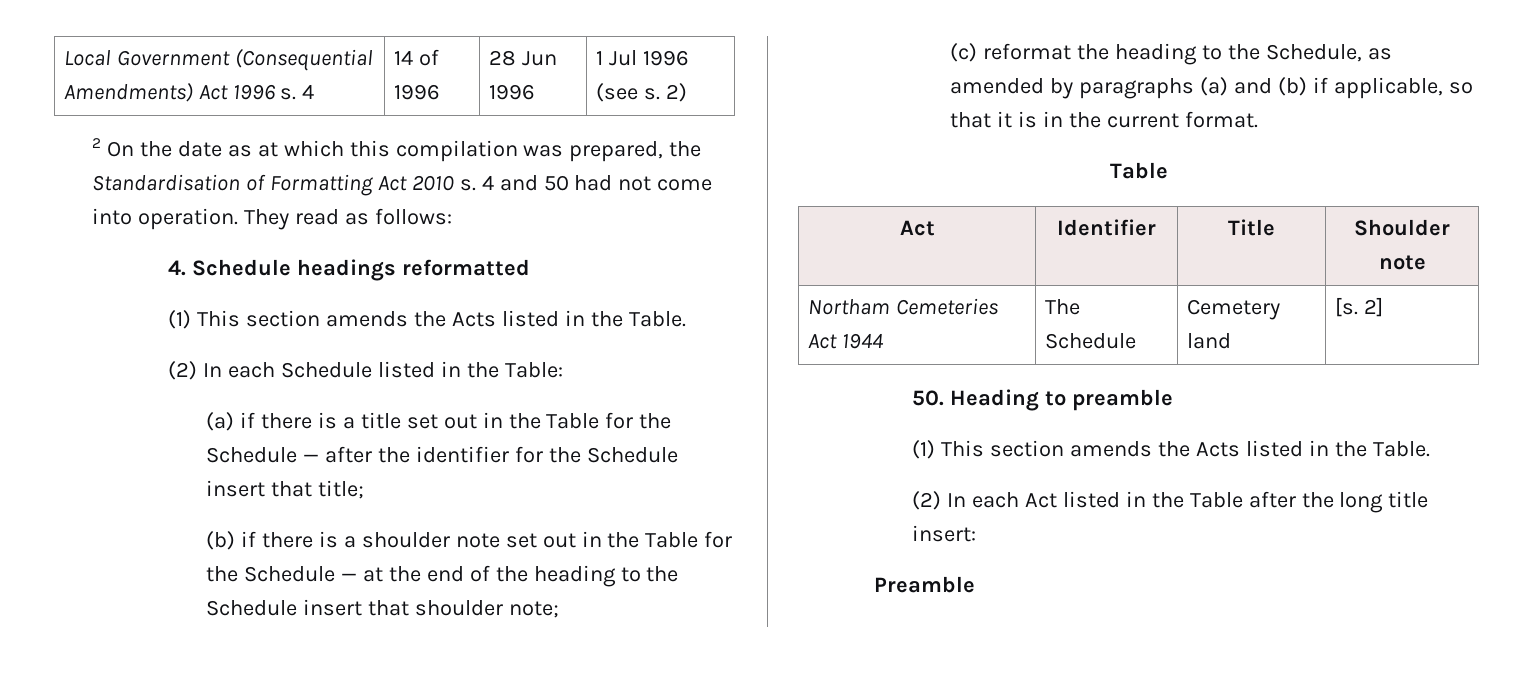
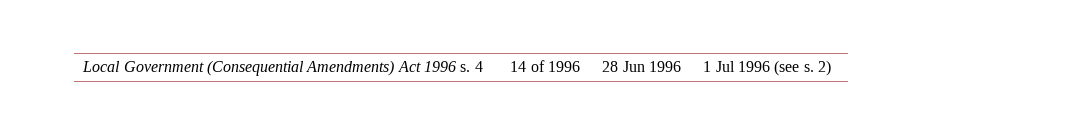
- 2 On the date as at which this compilation was prepared, the Standardisation of Formatting Act 2010 s. 4 and 50 had not come into operation. They read as follows:
- 4. Schedule headings reformatted
- (1) This section amends the Acts listed in the Table.
- (2) In each Schedule listed in the Table:
- (a) if there is a title set out in the Table for the Schedule — after the identifier for the Schedule insert that title;
- (b) if there is a shoulder note set out in the Table for the Schedule — at the end of the heading to the Schedule insert that shoulder note;
- (c) reformat the heading to the Schedule, as amended by paragraphs (a) and (b) if applicable, so that it is in the current format.
- Table
- Act | Identifier | Title | Shoulder note
- Northam Cemeteries Act 1944 | The Schedule | Cemetery land | [s. 2]
- 50. Heading to preamble
- (1) This section amends the Acts listed in the Table.
- (2) In each Act listed in the Table after the long title insert:
- Preamble

